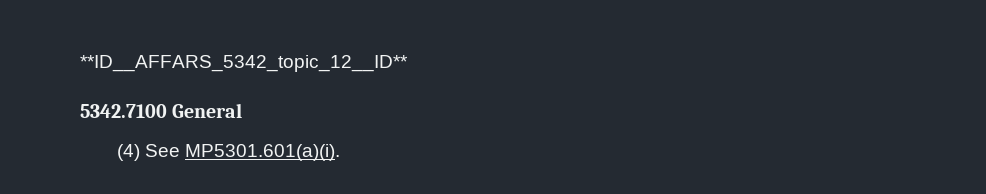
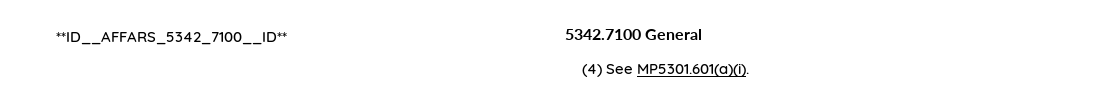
- **ID__AFFARS_5342_topic_12__ID**
+ **ID__AFFARS_5342_7100__ID**

